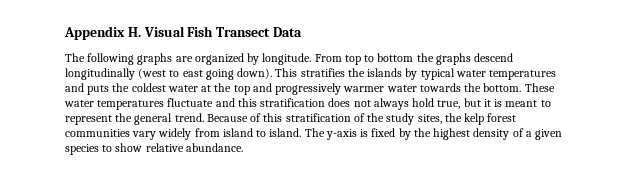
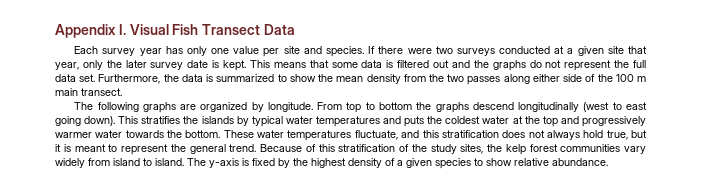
- Appendix H. Visual Fish Transect Data
+ Appendix I. Visual Fish Transect Data
+ Each survey year has only one value per site and species. If there were two surveys conducted at a given site that year, only the later survey date is kept. This means that some data is filtered out and the graphs do not represent the full data set. Furthermore, the data is summarized to show the mean density from the two passes along either side of the 100 m main transect.
- These water temperatures fluctuate and this stratification does not always hold true, but it is meant to represent the general trend.
+ These water temperatures fluctuate, and this stratification does not always hold true, but it is meant to represent the general trend.

